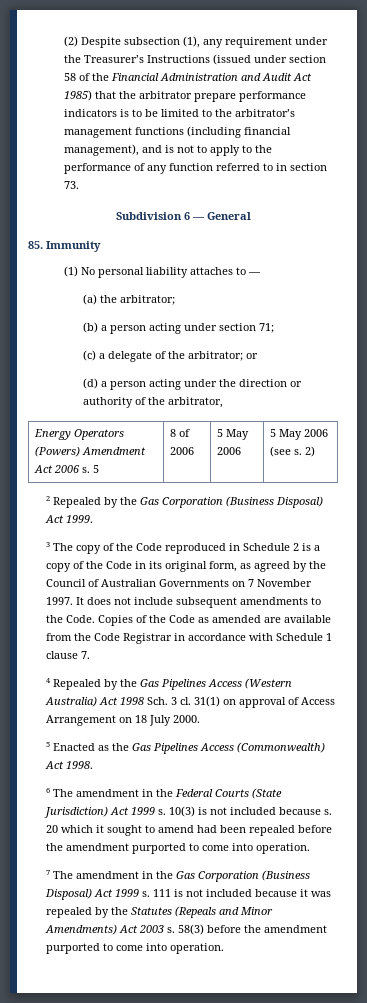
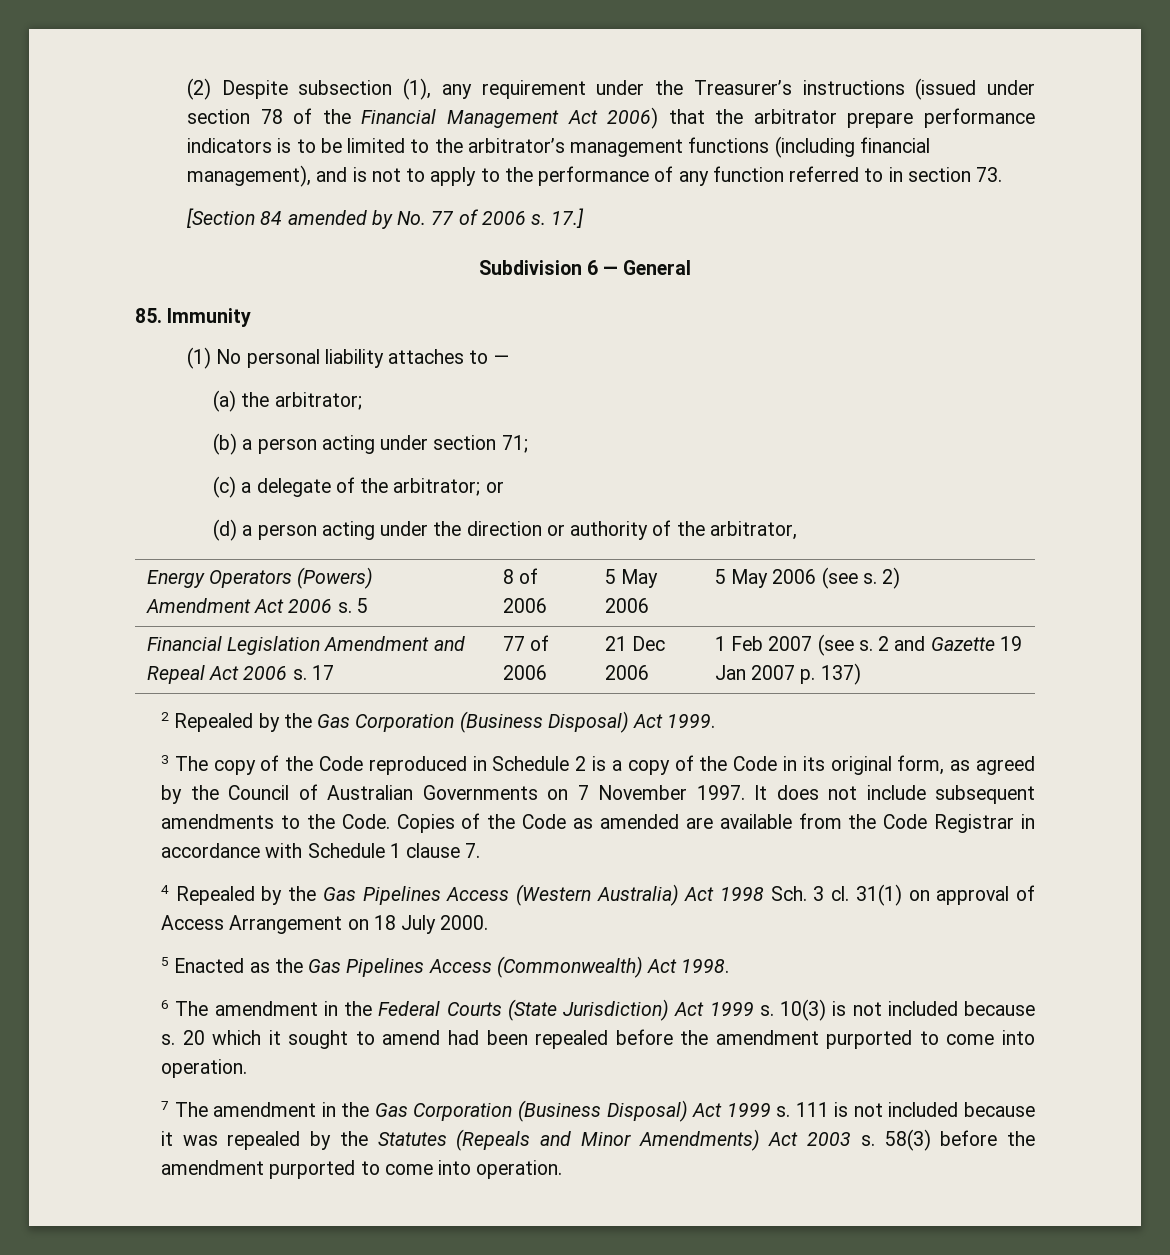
- (2) Despite subsection (1), any requirement under the Treasurer’s Instructions (issued under section 58 of the Financial Administration and Audit Act 1985) that the arbitrator prepare performance indicators is to be limited to the arbitrator’s management functions (including financial management), and is not to apply to the performance of any function referred to in section 73.
+ (2) Despite subsection (1), any requirement under the Treasurer’s instructions (issued under section 78 of the Financial Management Act 2006) that the arbitrator prepare performance indicators is to be limited to the arbitrator’s management functions (including financial management), and is not to apply to the performance of any function referred to in section 73.
+ [Section 84 amended by No. 77 of 2006 s. 17.]
+ Financial Legislation Amendment and Repeal Act 2006 s. 17 | 77 of 2006 | 21 Dec 2006 | 1 Feb 2007 (see s. 2 and Gazette 19 Jan 2007 p. 137)

